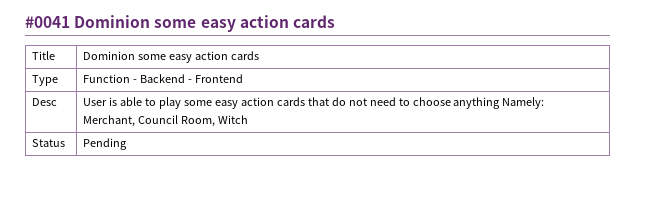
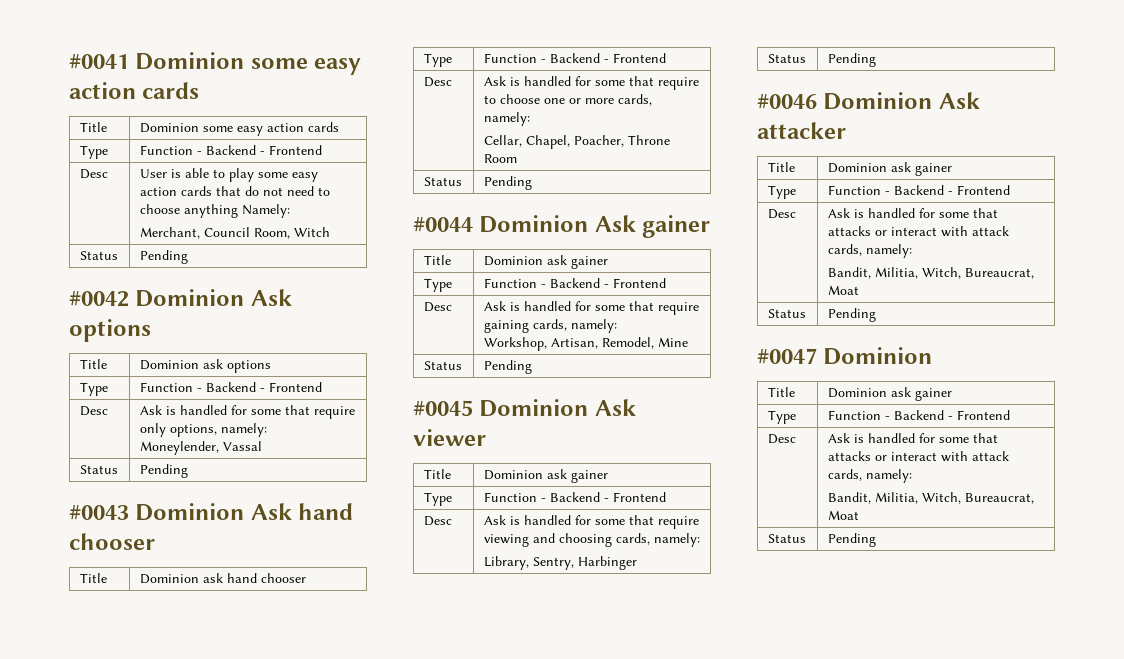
+ #0042 Dominion Ask options
+ Title | Dominion ask options
+ Type | Function - Backend - Frontend
+ Desc | Ask is handled for some that require only options, namely:
+ Moneylender, Vassal
+ Status | Pending
+ #0043 Dominion Ask hand chooser
+ Title | Dominion ask hand chooser
+ Type | Function - Backend - Frontend
+ Desc | Ask is handled for some that require to choose one or more cards, namely:
+ Cellar, Chapel, Poacher, Throne Room
+ Status | Pending
+ #0044 Dominion Ask gainer
+ Title | Dominion ask gainer
+ Type | Function - Backend - Frontend
+ Desc | Ask is handled for some that require gaining cards, namely:
+ Workshop, Artisan, Remodel, Mine
+ Status | Pending
+ #0045 Dominion Ask viewer
+ Title | Dominion ask gainer
+ Type | Function - Backend - Frontend
+ Desc | Ask is handled for some that require viewing and choosing cards, namely:
+ Library, Sentry, Harbinger
+ Status | Pending
+ #0046 Dominion Ask attacker
+ Title | Dominion ask gainer
+ Type | Function - Backend - Frontend
+ Desc | Ask is handled for some that attacks or interact with attack cards, namely:
+ Bandit, Militia, Witch, Bureaucrat, Moat
+ Status | Pending
+ #0047 Dominion
+ Title | Dominion ask gainer
+ Type | Function - Backend - Frontend
+ Desc | Ask is handled for some that attacks or interact with attack cards, namely:
+ Bandit, Militia, Witch, Bureaucrat, Moat
+ Status | Pending

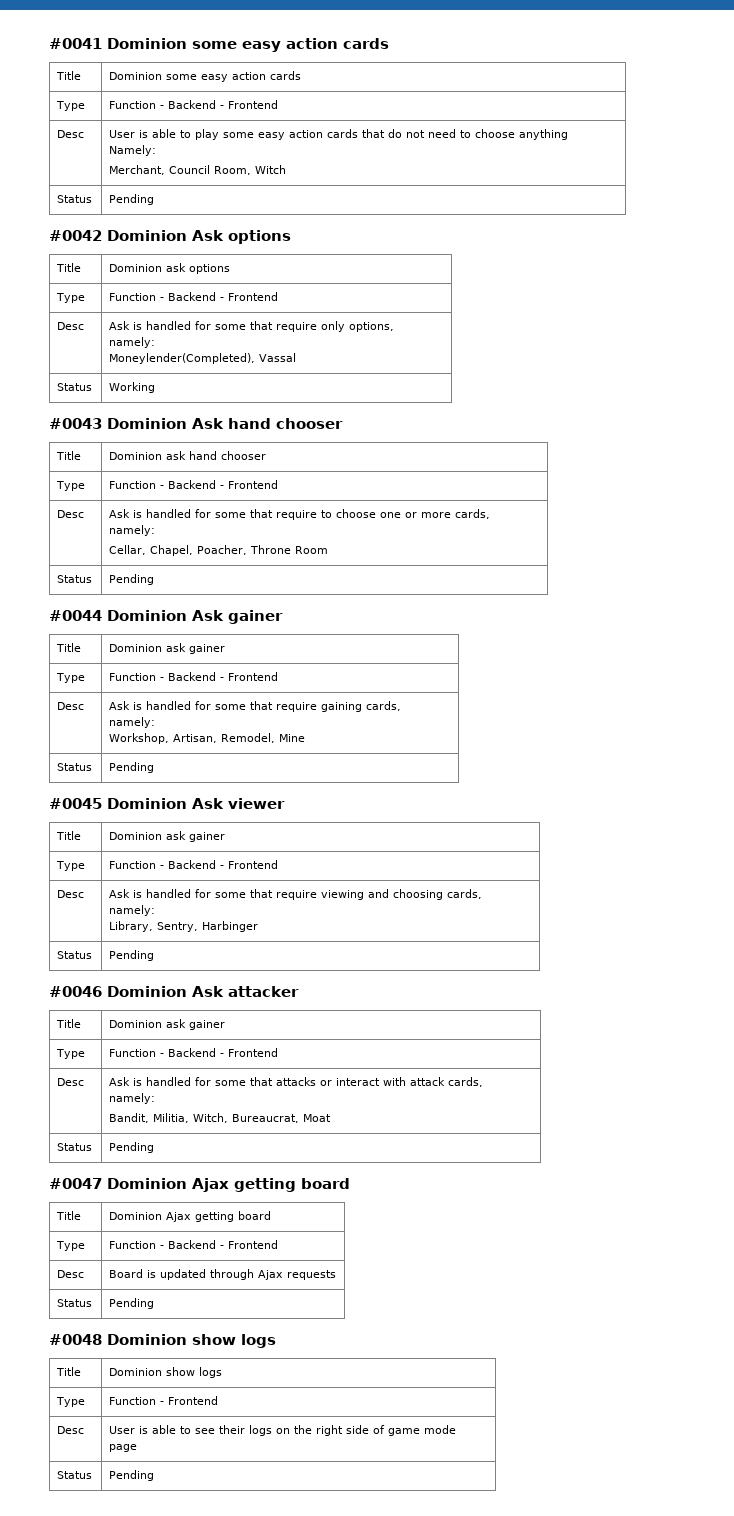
  Desc | Ask is handled for some that require only options, namely:
- Moneylender, Vassal
- Status | Pending
+ Moneylender(Completed), Vassal
+ Status | Working
- #0047 Dominion
- Title | Dominion ask gainer
+ #0047 Dominion Ajax getting board
+ Title | Dominion Ajax getting board
  Type | Function - Backend - Frontend
- Desc | Ask is handled for some that attacks or interact with attack cards, namely:
- Bandit, Militia, Witch, Bureaucrat, Moat
+ Desc | Board is updated through Ajax requests
+ Status | Pending
+ #0048 Dominion show logs
+ Title | Dominion show logs
+ Type | Function - Frontend
+ Desc | User is able to see their logs on the right side of game mode page

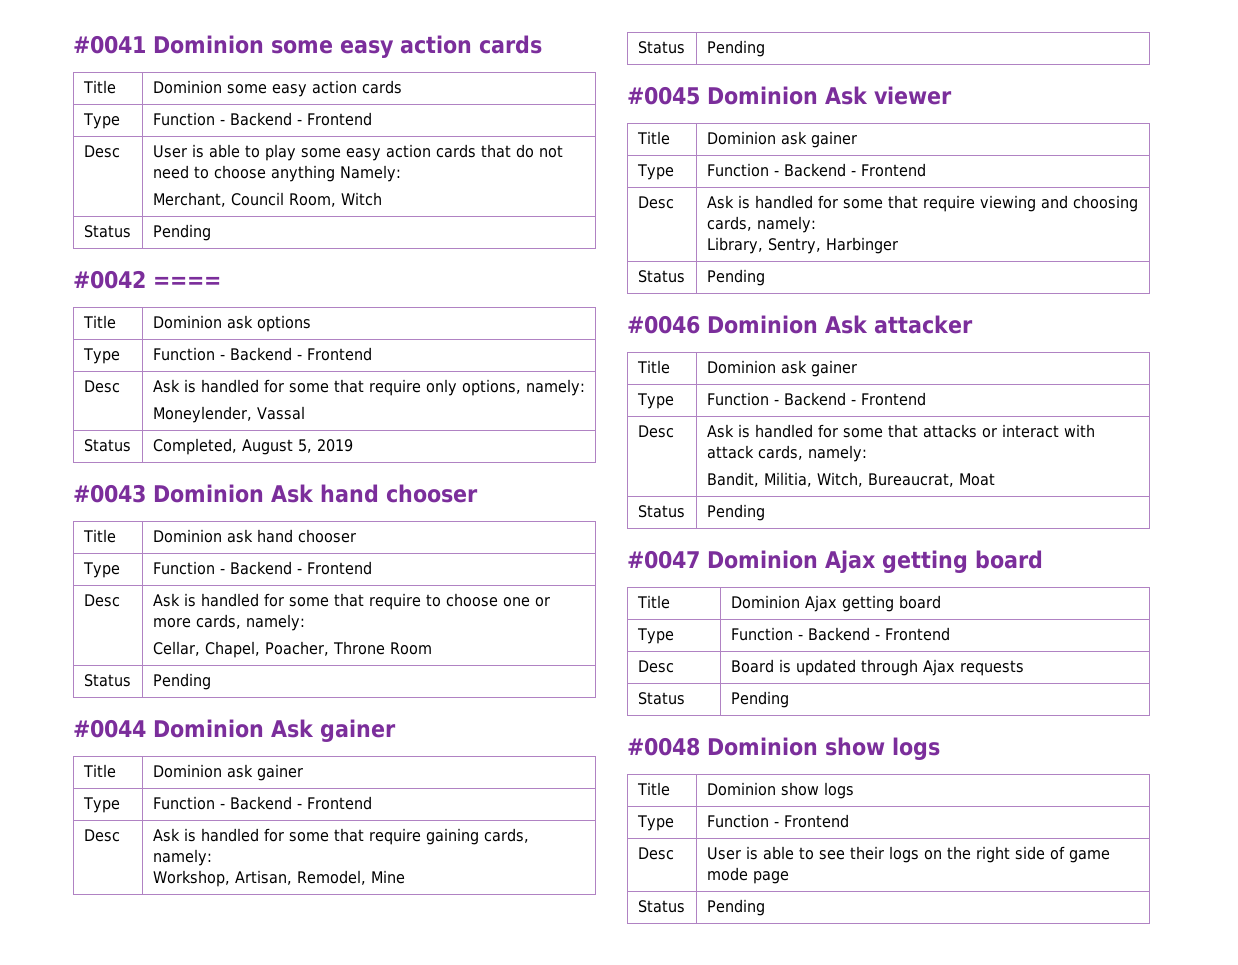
- #0042 Dominion Ask options
+ #0042 ====
  Desc | Ask is handled for some that require only options, namely:
- Moneylender(Completed), Vassal
+ Moneylender, Vassal
- Status | Working
+ Status | Completed, August 5, 2019

